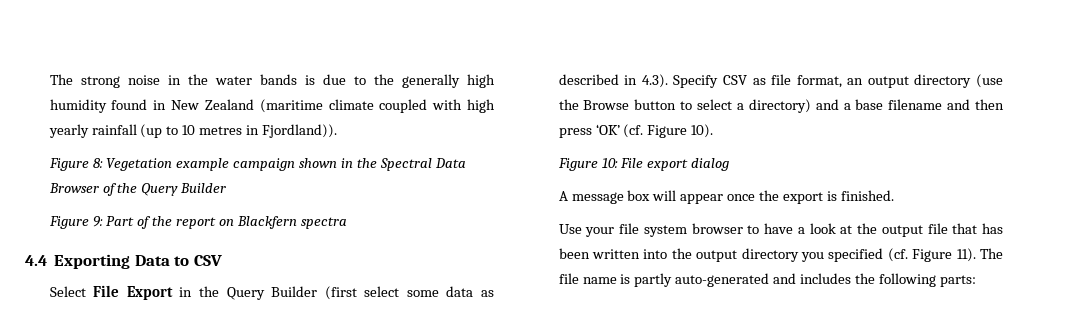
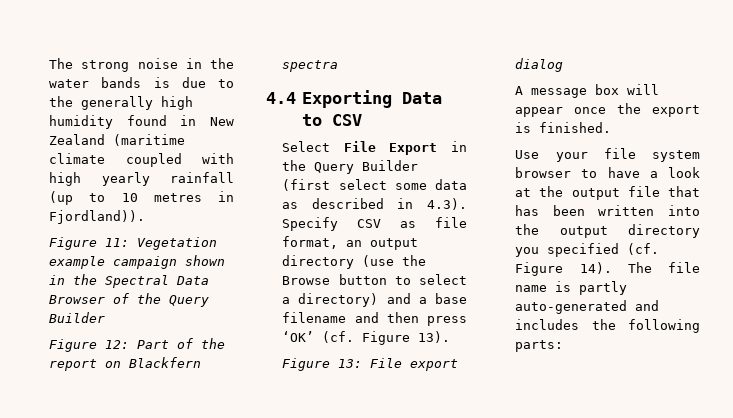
- Figure 8: Vegetation example campaign shown in the Spectral Data Browser of the Query Builder
+ Figure 11: Vegetation example campaign shown in the Spectral Data Browser of the Query Builder
- Figure 9: Part of the report on Blackfern spectra
+ Figure 12: Part of the report on Blackfern spectra
- Select File Export in the Query Builder (first select some data as described in 4.3). Specify CSV as file format, an output directory (use the Browse button to select a directory) and a base filename and then press ‘OK’ (cf. Figure 10).
- Figure 10: File export dialog
+ Select File Export in the Query Builder (first select some data as described in 4.3). Specify CSV as file format, an output directory (use the Browse button to select a directory) and a base filename and then press ‘OK’ (cf. Figure 13).
+ Figure 13: File export dialog
- Use your file system browser to have a look at the output file that has been written into the output directory you specified (cf. Figure 11).
+ Use your file system browser to have a look at the output file that has been written into the output directory you specified (cf. Figure 14).

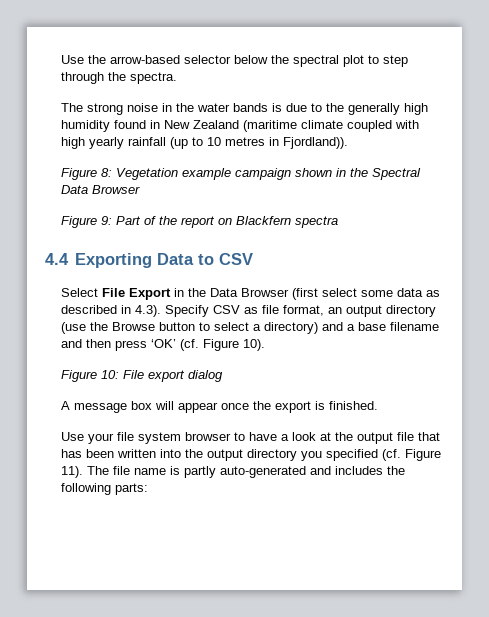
+ Use the arrow-based selector below the spectral plot to step through the spectra.
- Figure 11: Vegetation example campaign shown in the Spectral Data Browser of the Query Builder
- Figure 12: Part of the report on Blackfern spectra
+ Figure 8: Vegetation example campaign shown in the Spectral Data Browser
+ Figure 9: Part of the report on Blackfern spectra
- Select File Export in the Query Builder (first select some data as described in 4.3). Specify CSV as file format, an output directory (use the Browse button to select a directory) and a base filename and then press ‘OK’ (cf. Figure 13).
- Figure 13: File export dialog
+ Select File Export in the Data Browser (first select some data as described in 4.3). Specify CSV as file format, an output directory (use the Browse button to select a directory) and a base filename and then press ‘OK’ (cf. Figure 10).
+ Figure 10: File export dialog
- Use your file system browser to have a look at the output file that has been written into the output directory you specified (cf. Figure 14).
+ Use your file system browser to have a look at the output file that has been written into the output directory you specified (cf. Figure 11).

